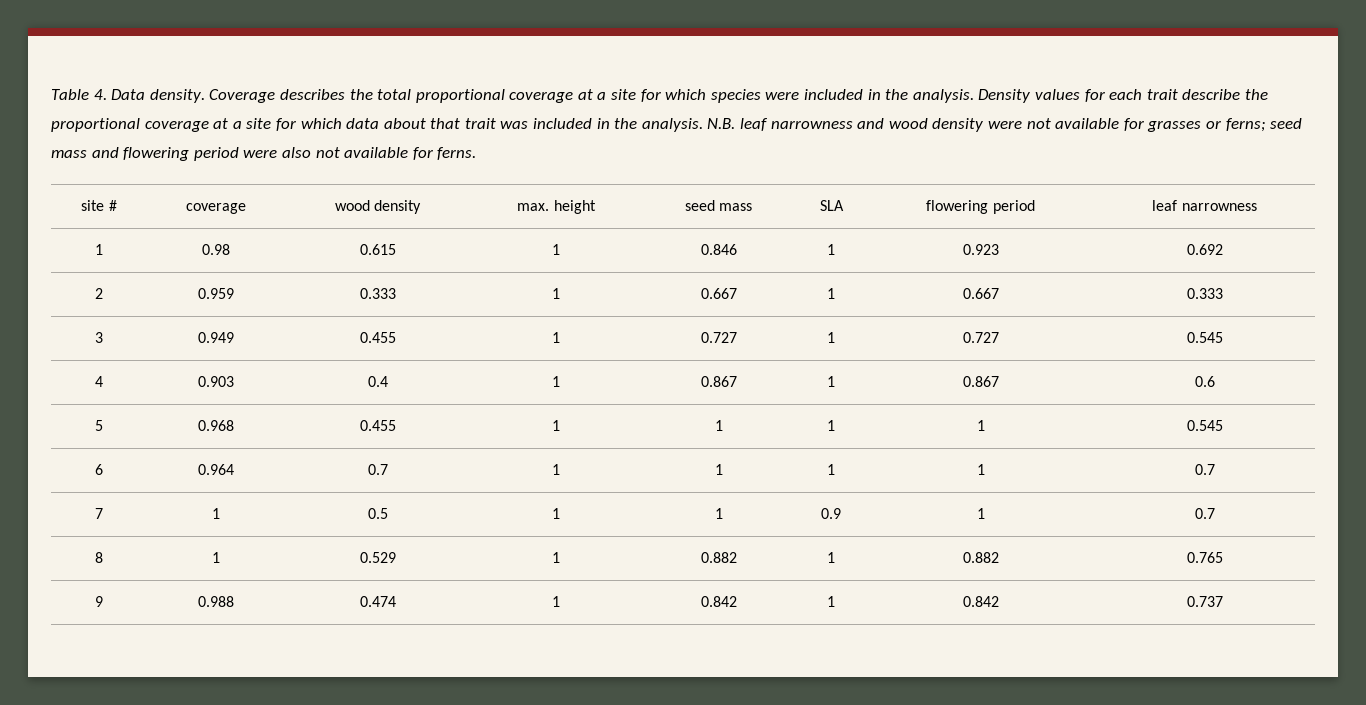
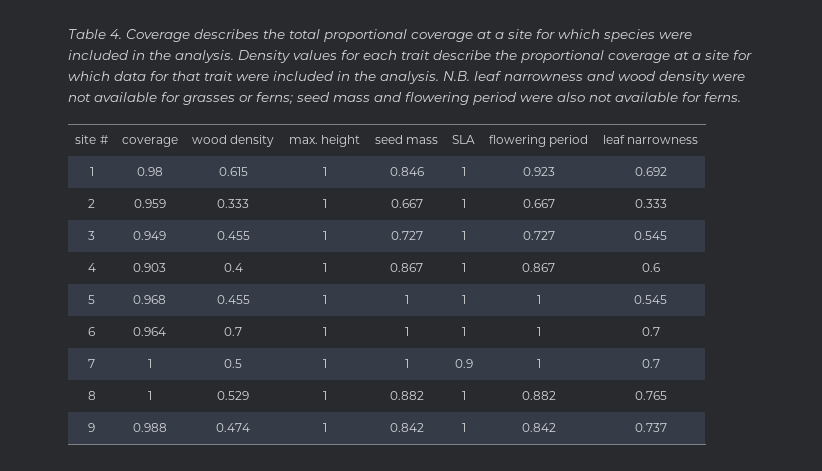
- Table 4. Data density. Coverage describes the total proportional coverage at a site for which species were included in the analysis.
+ Table 4. Coverage describes the total proportional coverage at a site for which species were included in the analysis.
- Density values for each trait describe the proportional coverage at a site for which data about that trait was included in the analysis.
+ Density values for each trait describe the proportional coverage at a site for which data for that trait were included in the analysis.

